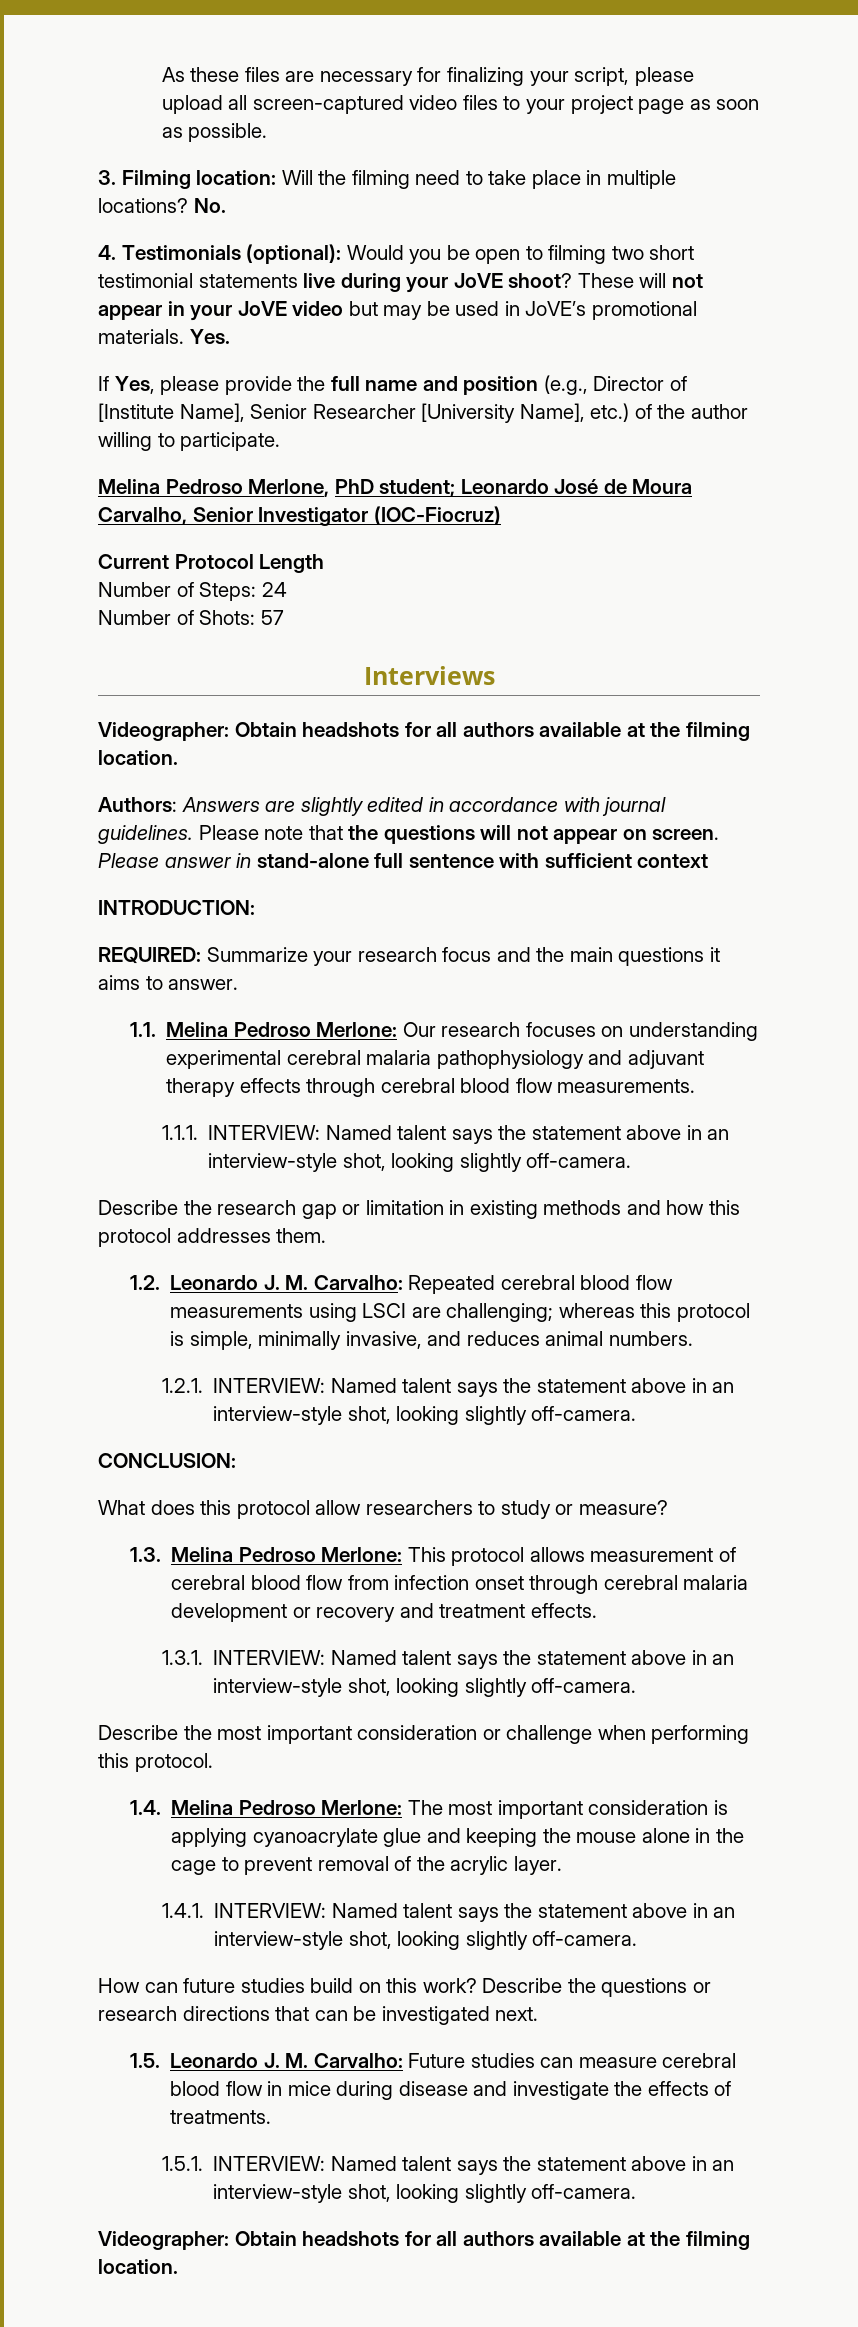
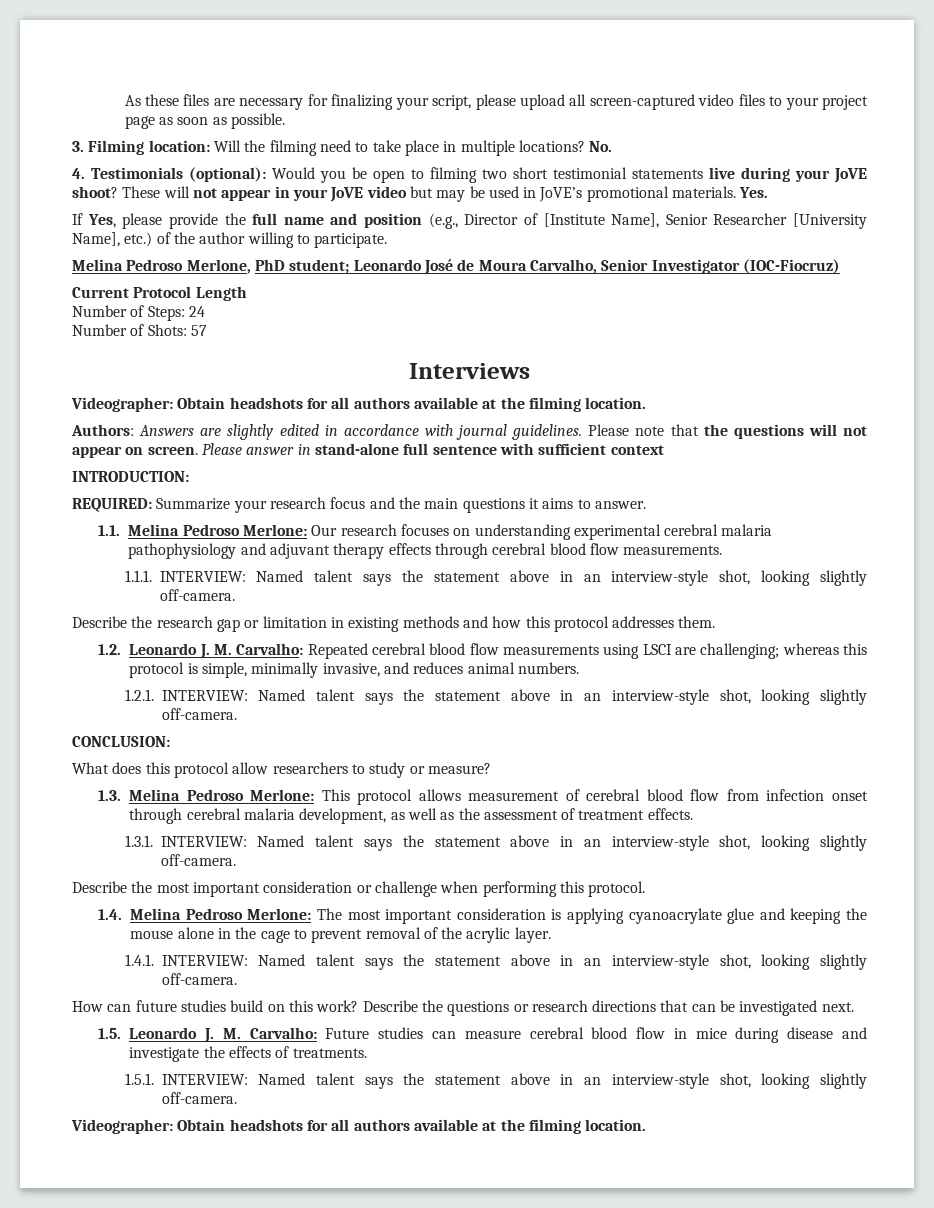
- 1.3. Melina Pedroso Merlone: This protocol allows measurement of cerebral blood flow from infection onset through cerebral malaria development or recovery and treatment effects.
+ 1.3. Melina Pedroso Merlone: This protocol allows measurement of cerebral blood flow from infection onset through cerebral malaria development, as well as the assessment of treatment effects.

